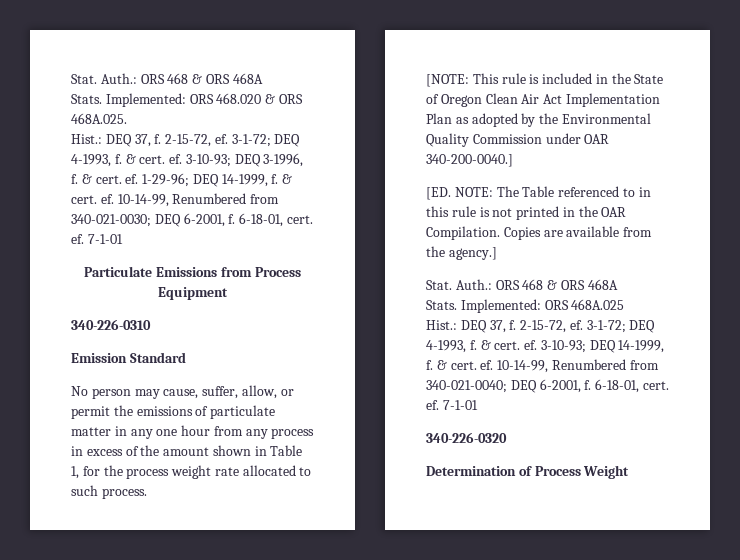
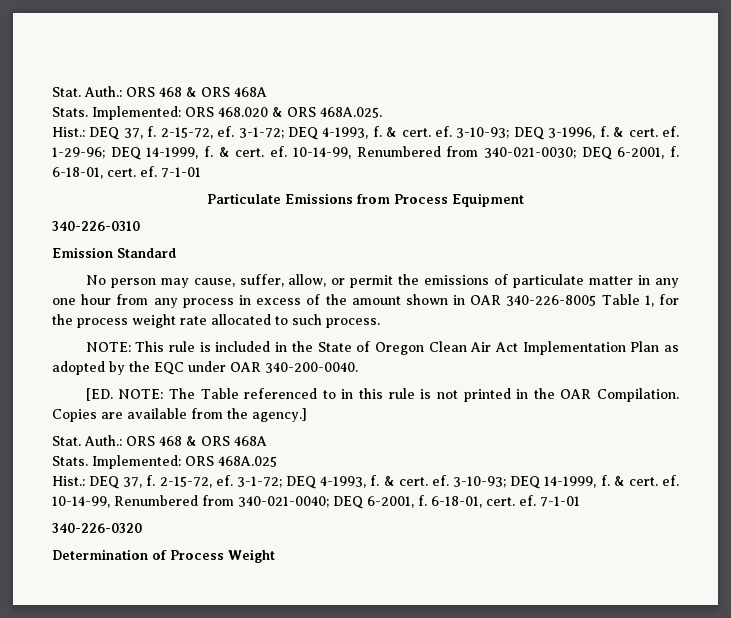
- No person may cause, suffer, allow, or permit the emissions of particulate matter in any one hour from any process in excess of the amount shown in Table 1, for the process weight rate allocated to such process.
+ No person may cause, suffer, allow, or permit the emissions of particulate matter in any one hour from any process in excess of the amount shown in OAR 340-226-8005 Table 1, for the process weight rate allocated to such process.
- [NOTE: This rule is included in the State of Oregon Clean Air Act Implementation Plan as adopted by the Environmental Quality Commission under OAR 340-200-0040.]
+ NOTE: This rule is included in the State of Oregon Clean Air Act Implementation Plan as adopted by the EQC under OAR 340-200-0040.

